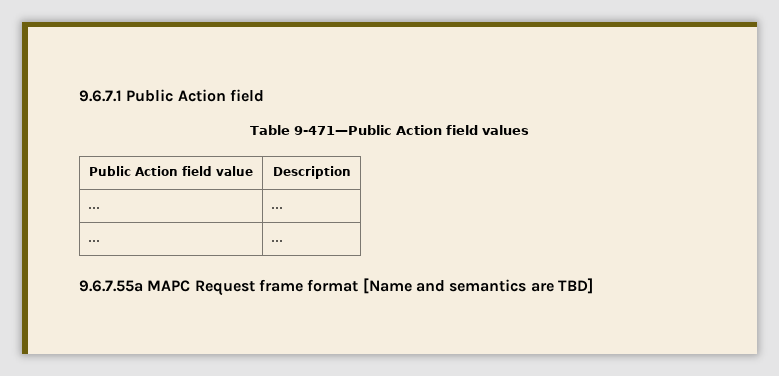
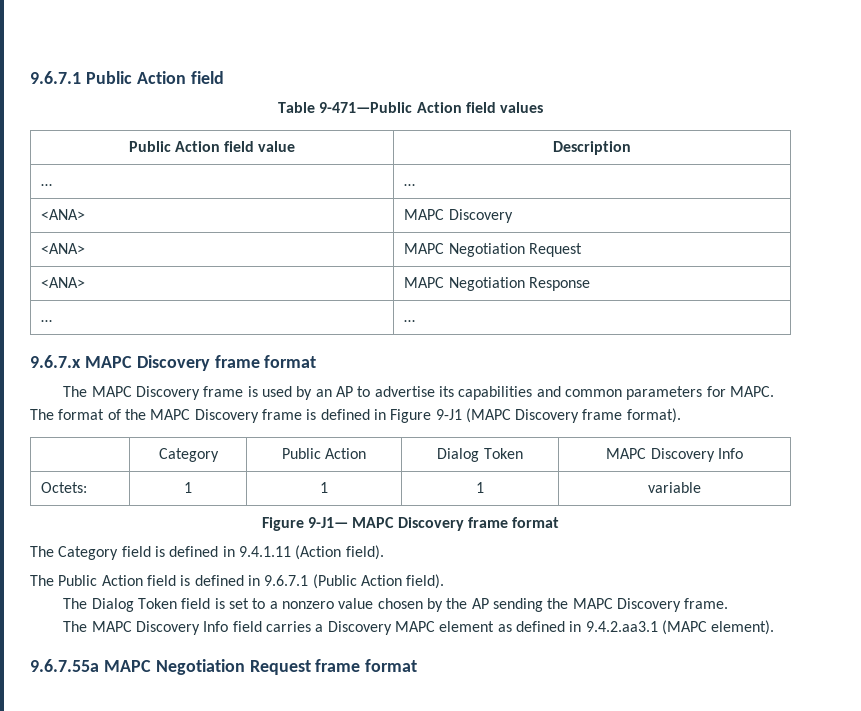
  Public Action field value | Description
  … | …
+ <ANA> | MAPC Discovery
+ <ANA> | MAPC Negotiation Request
+ <ANA> | MAPC Negotiation Response
  … | …
+ 9.6.7.x MAPC Discovery frame format
+ The MAPC Discovery frame is used by an AP to advertise its capabilities and common parameters for MAPC. The format of the MAPC Discovery frame is defined in Figure 9-J1 (MAPC Discovery frame format).
+ | Category | Public Action | Dialog Token | MAPC Discovery Info
+ Octets: | 1 | 1 | 1 | variable
+ Figure 9-J1— MAPC Discovery frame format
+ The Category field is defined in 9.4.1.11 (Action field).
+ The Public Action field is defined in 9.6.7.1 (Public Action field).
+ The Dialog Token field is set to a nonzero value chosen by the AP sending the MAPC Discovery frame.
+ The MAPC Discovery Info field carries a Discovery MAPC element as defined in 9.4.2.aa3.1 (MAPC element).
- 9.6.7.55a MAPC Request frame format [Name and semantics are TBD]
+ 9.6.7.55a MAPC Negotiation Request frame format

